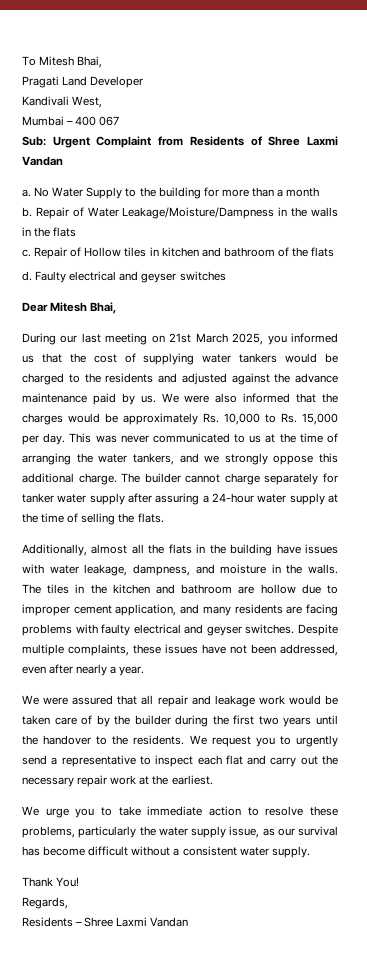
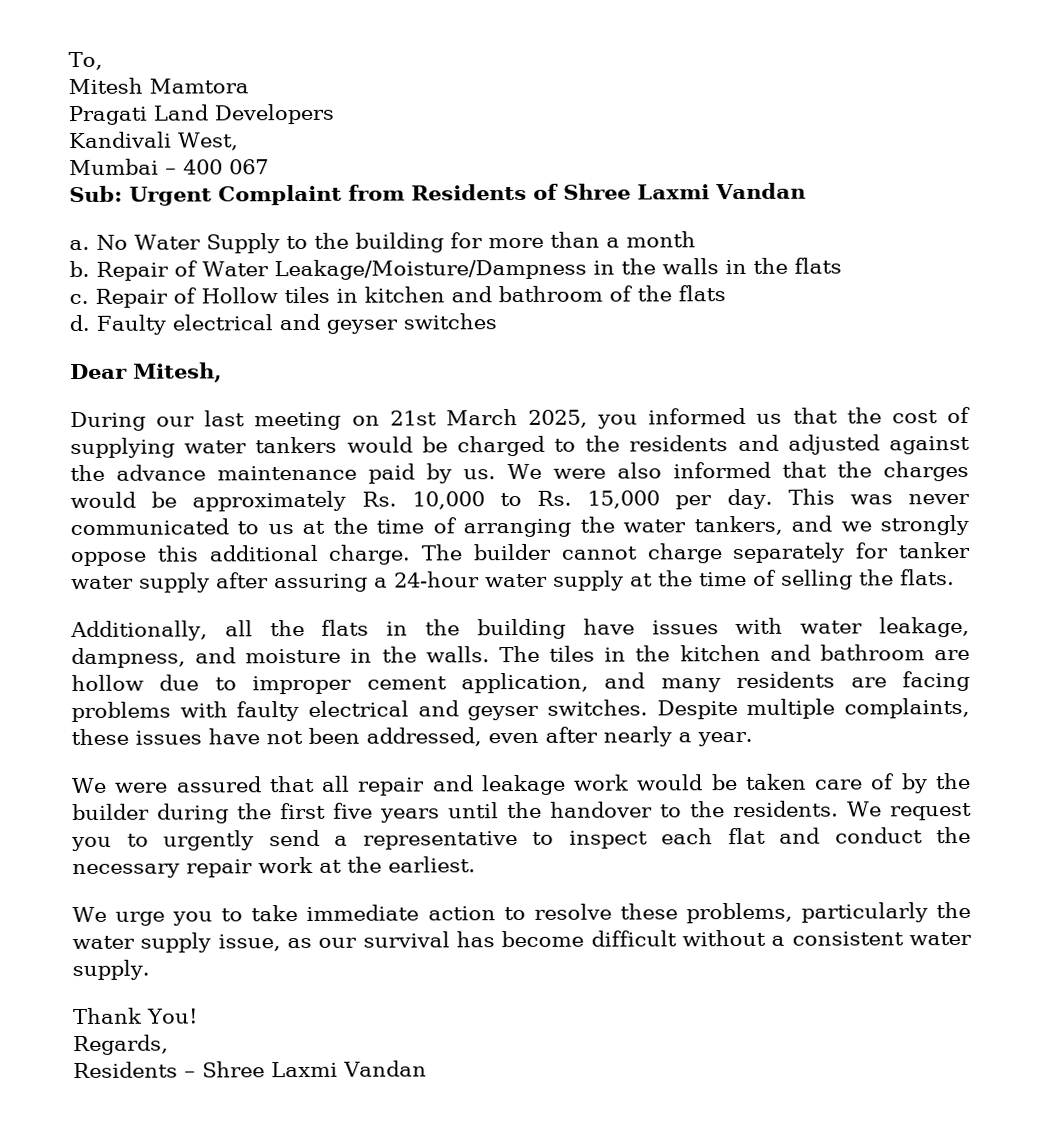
- To Mitesh Bhai,
+ To,
+ Mitesh Mamtora
- Pragati Land Developer
+ Pragati Land Developers
- Dear Mitesh Bhai,
+ Dear Mitesh,
- Additionally, almost all the flats in the building have issues with water leakage, dampness, and moisture in the walls.
+ Additionally, all the flats in the building have issues with water leakage, dampness, and moisture in the walls.
- We were assured that all repair and leakage work would be taken care of by the builder during the first two years until the handover to the residents.
+ We were assured that all repair and leakage work would be taken care of by the builder during the first five years until the handover to the residents.
- We request you to urgently send a representative to inspect each flat and carry out the necessary repair work at the earliest.
+ We request you to urgently send a representative to inspect each flat and conduct the necessary repair work at the earliest.

